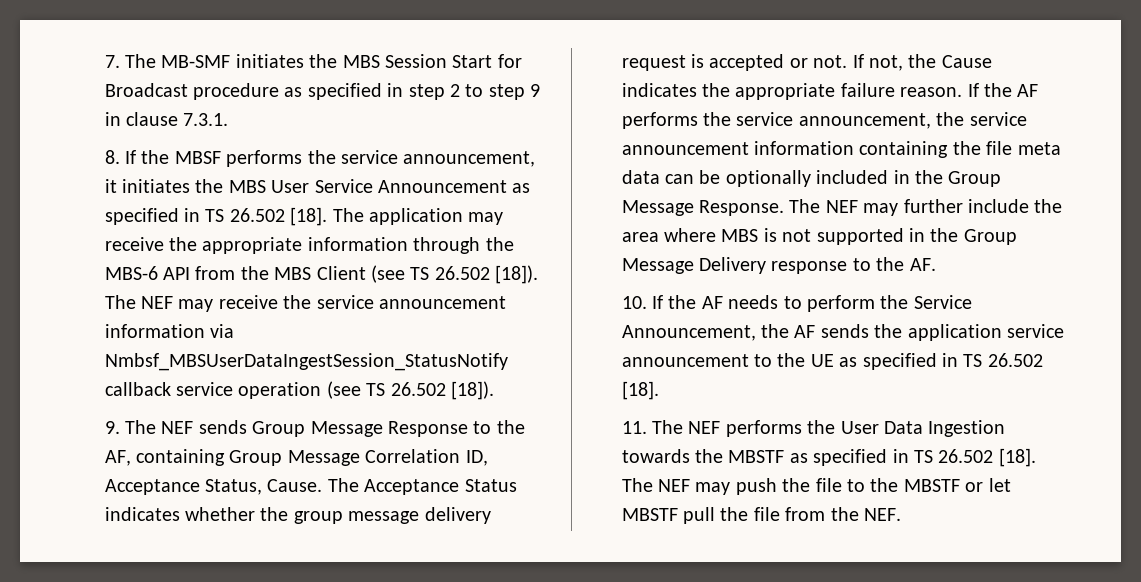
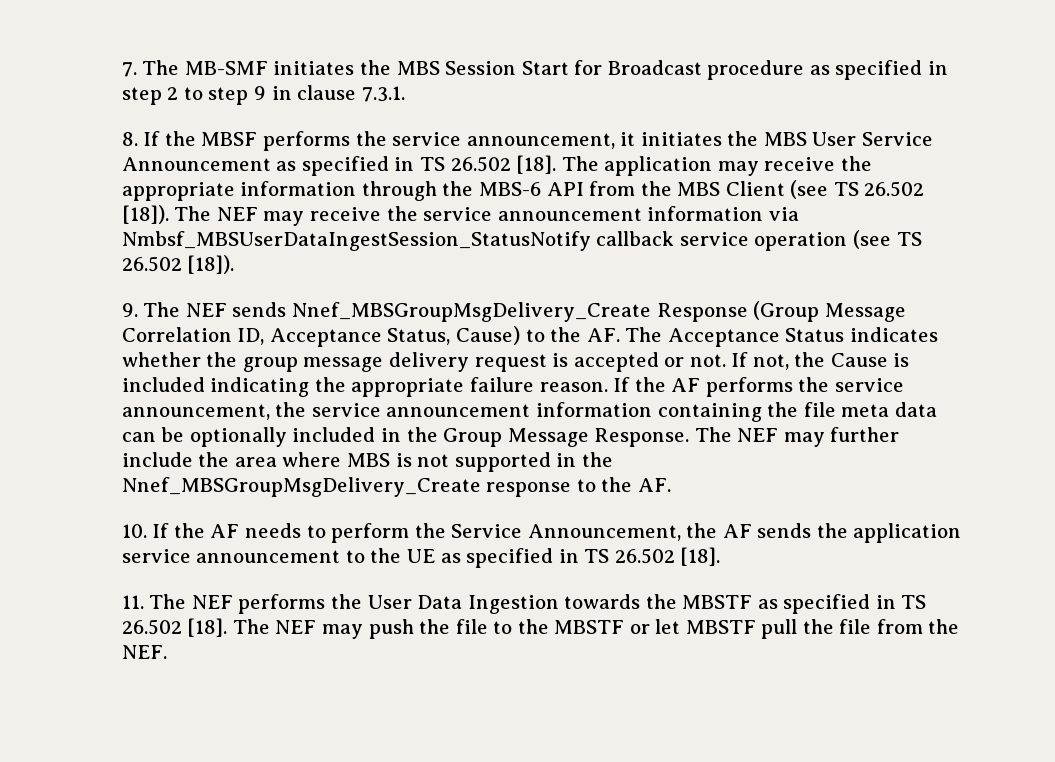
- 9. The NEF sends Group Message Response to the AF, containing Group Message Correlation ID, Acceptance Status, Cause. The Acceptance Status indicates whether the group message delivery request is accepted or not.
+ 9. The NEF sends Nnef_MBSGroupMsgDelivery_Create Response (Group Message Correlation ID, Acceptance Status, Cause) to the AF. The Acceptance Status indicates whether the group message delivery request is accepted or not.
- If not, the Cause indicates the appropriate failure reason.
+ If not, the Cause is included indicating the appropriate failure reason.
- The NEF may further include the area where MBS is not supported in the Group Message Delivery response to the AF.
+ The NEF may further include the area where MBS is not supported in the Nnef_MBSGroupMsgDelivery_Create response to the AF.

